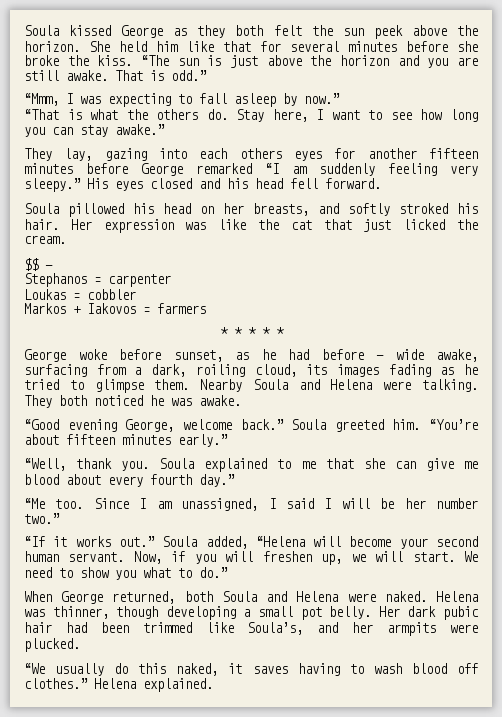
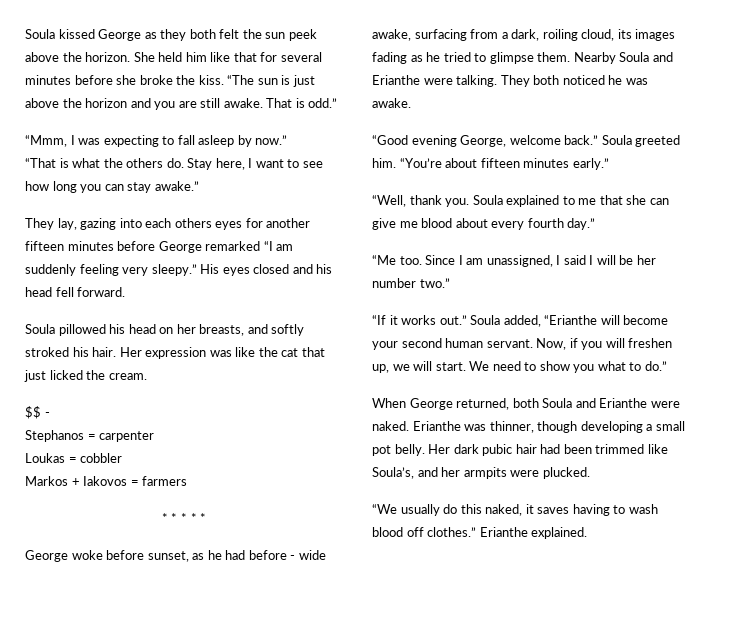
- Nearby Soula and Helena were talking.
+ Nearby Soula and Erianthe were talking.
- Soula added, “Helena will become your second human servant.
+ Soula added, “Erianthe will become your second human servant.
- When George returned, both Soula and Helena were naked.
+ When George returned, both Soula and Erianthe were naked.
- Helena was thinner, though developing a small pot belly.
+ Erianthe was thinner, though developing a small pot belly.
- Helena explained.
+ Erianthe explained.

